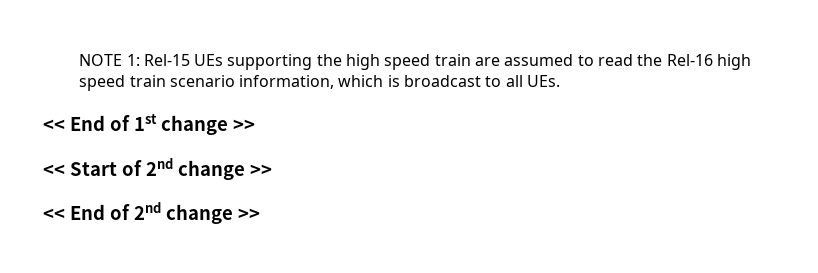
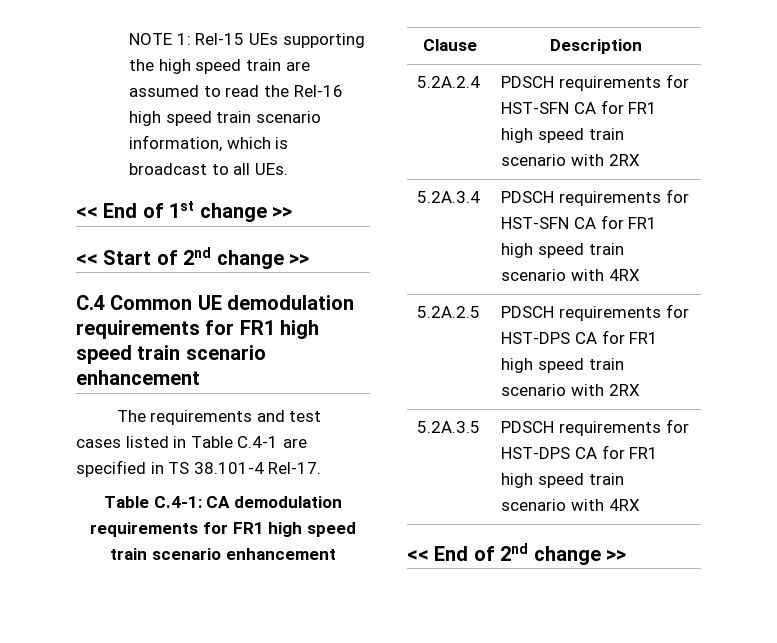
+ C.4 Common UE demodulation requirements for FR1 high speed train scenario enhancement
+ The requirements and test cases listed in Table C.4-1 are specified in TS 38.101-4 Rel-17.
+ Table C.4-1: CA demodulation requirements for FR1 high speed train scenario enhancement
+ Clause | Description
+ 5.2A.2.4 | PDSCH requirements for HST-SFN CA for FR1 high speed train scenario with 2RX
+ 5.2A.3.4 | PDSCH requirements for HST-SFN CA for FR1 high speed train scenario with 4RX
+ 5.2A.2.5 | PDSCH requirements for HST-DPS CA for FR1 high speed train scenario with 2RX
+ 5.2A.3.5 | PDSCH requirements for HST-DPS CA for FR1 high speed train scenario with 4RX

